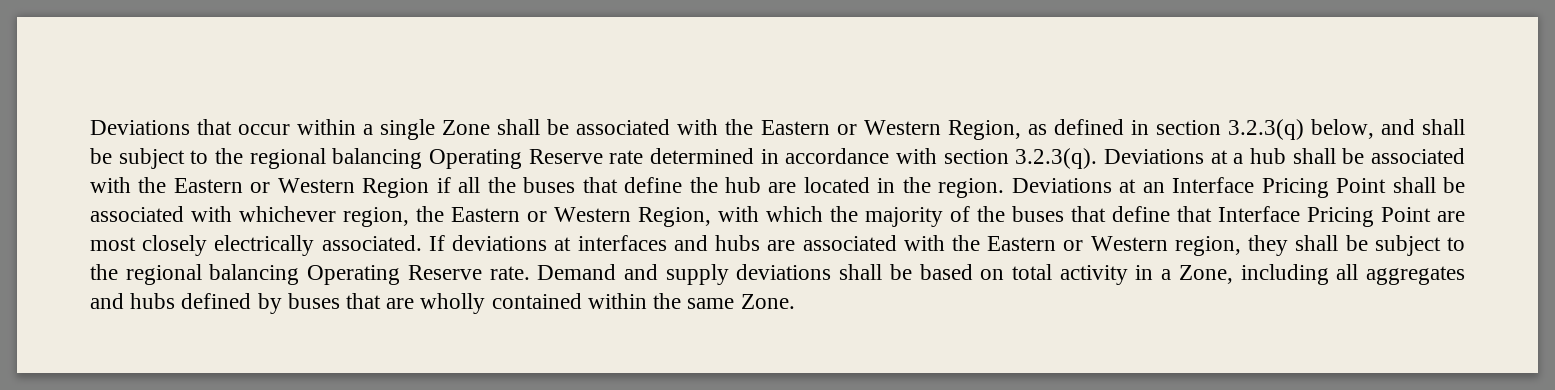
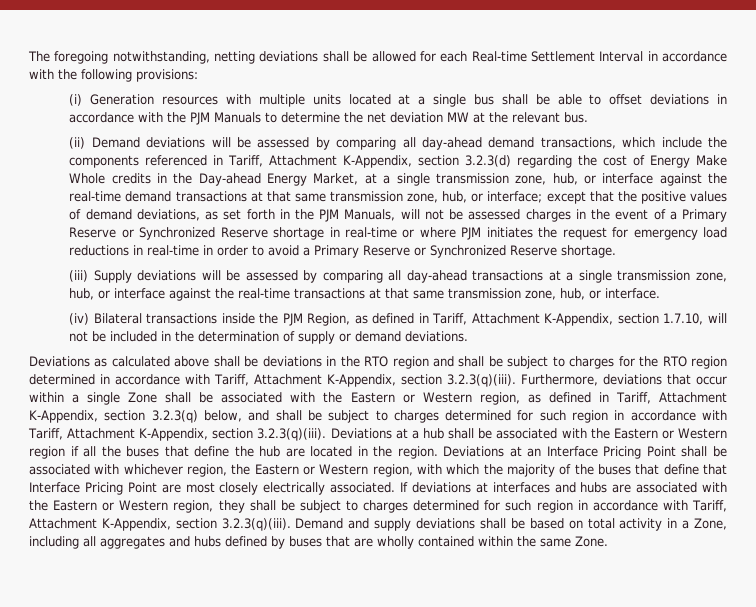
- Deviations that occur within a single Zone shall be associated with the Eastern or Western Region, as defined in section 3.2.3(q) below, and shall be subject to the regional balancing Operating Reserve rate determined in accordance with section 3.2.3(q). Deviations at a hub shall be associated with the Eastern or Western Region if all the buses that define the hub are located in the region.
+ The foregoing notwithstanding, netting deviations shall be allowed for each Real-time Settlement Interval in accordance with the following provisions:
+ (i) Generation resources with multiple units located at a single bus shall be able to offset deviations in accordance with the PJM Manuals to determine the net deviation MW at the relevant bus.
+ (ii) Demand deviations will be assessed by comparing all day-ahead demand transactions, which include the components referenced in Tariff, Attachment K-Appendix, section 3.2.3(d) regarding the cost of Energy Make Whole credits in the Day-ahead Energy Market, at a single transmission zone, hub, or interface against the real-time demand transactions at that same transmission zone, hub, or interface; except that the positive values of demand deviations, as set forth in the PJM Manuals, will not be assessed charges in the event of a Primary Reserve or Synchronized Reserve shortage in real-time or where PJM initiates the request for emergency load reductions in real-time in order to avoid a Primary Reserve or Synchronized Reserve shortage.
+ (iii) Supply deviations will be assessed by comparing all day-ahead transactions at a single transmission zone, hub, or interface against the real-time transactions at that same transmission zone, hub, or interface.
+ (iv) Bilateral transactions inside the PJM Region, as defined in Tariff, Attachment K-Appendix, section 1.7.10, will not be included in the determination of supply or demand deviations.
+ Deviations as calculated above shall be deviations in the RTO region and shall be subject to charges for the RTO region determined in accordance with Tariff, Attachment K-Appendix, section 3.2.3(q)(iii). Furthermore, deviations that occur within a single Zone shall be associated with the Eastern or Western region, as defined in Tariff, Attachment K-Appendix, section 3.2.3(q) below, and shall be subject to charges determined for such region in accordance with Tariff, Attachment K-Appendix, section 3.2.3(q)(iii). Deviations at a hub shall be associated with the Eastern or Western region if all the buses that define the hub are located in the region.
- Deviations at an Interface Pricing Point shall be associated with whichever region, the Eastern or Western Region, with which the majority of the buses that define that Interface Pricing Point are most closely electrically associated.
+ Deviations at an Interface Pricing Point shall be associated with whichever region, the Eastern or Western region, with which the majority of the buses that define that Interface Pricing Point are most closely electrically associated.
- If deviations at interfaces and hubs are associated with the Eastern or Western region, they shall be subject to the regional balancing Operating Reserve rate. Demand and supply deviations shall be based on total activity in a Zone, including all aggregates and hubs defined by buses that are wholly contained within the same Zone.
+ If deviations at interfaces and hubs are associated with the Eastern or Western region, they shall be subject to charges determined for such region in accordance with Tariff, Attachment K-Appendix, section 3.2.3(q)(iii). Demand and supply deviations shall be based on total activity in a Zone, including all aggregates and hubs defined by buses that are wholly contained within the same Zone.

